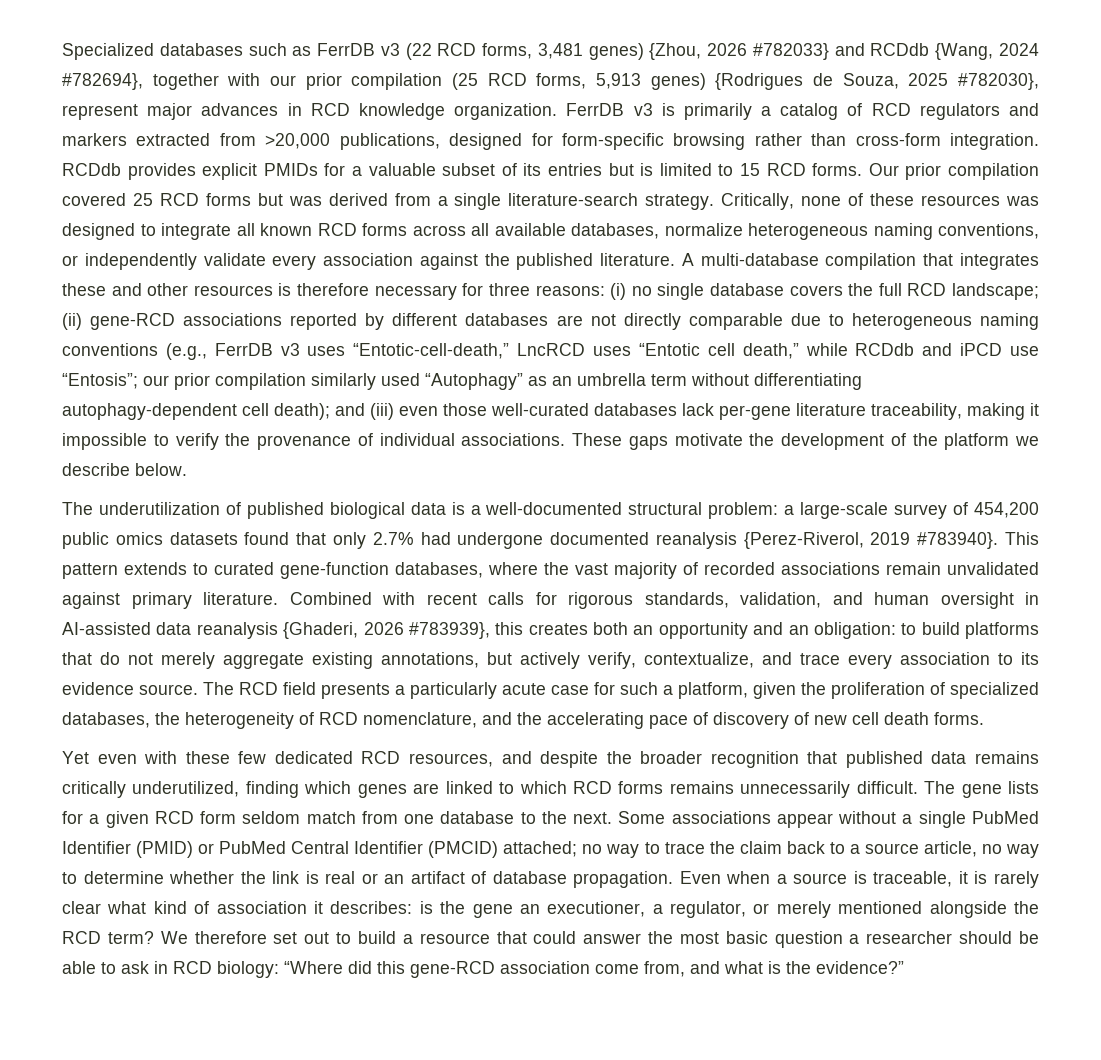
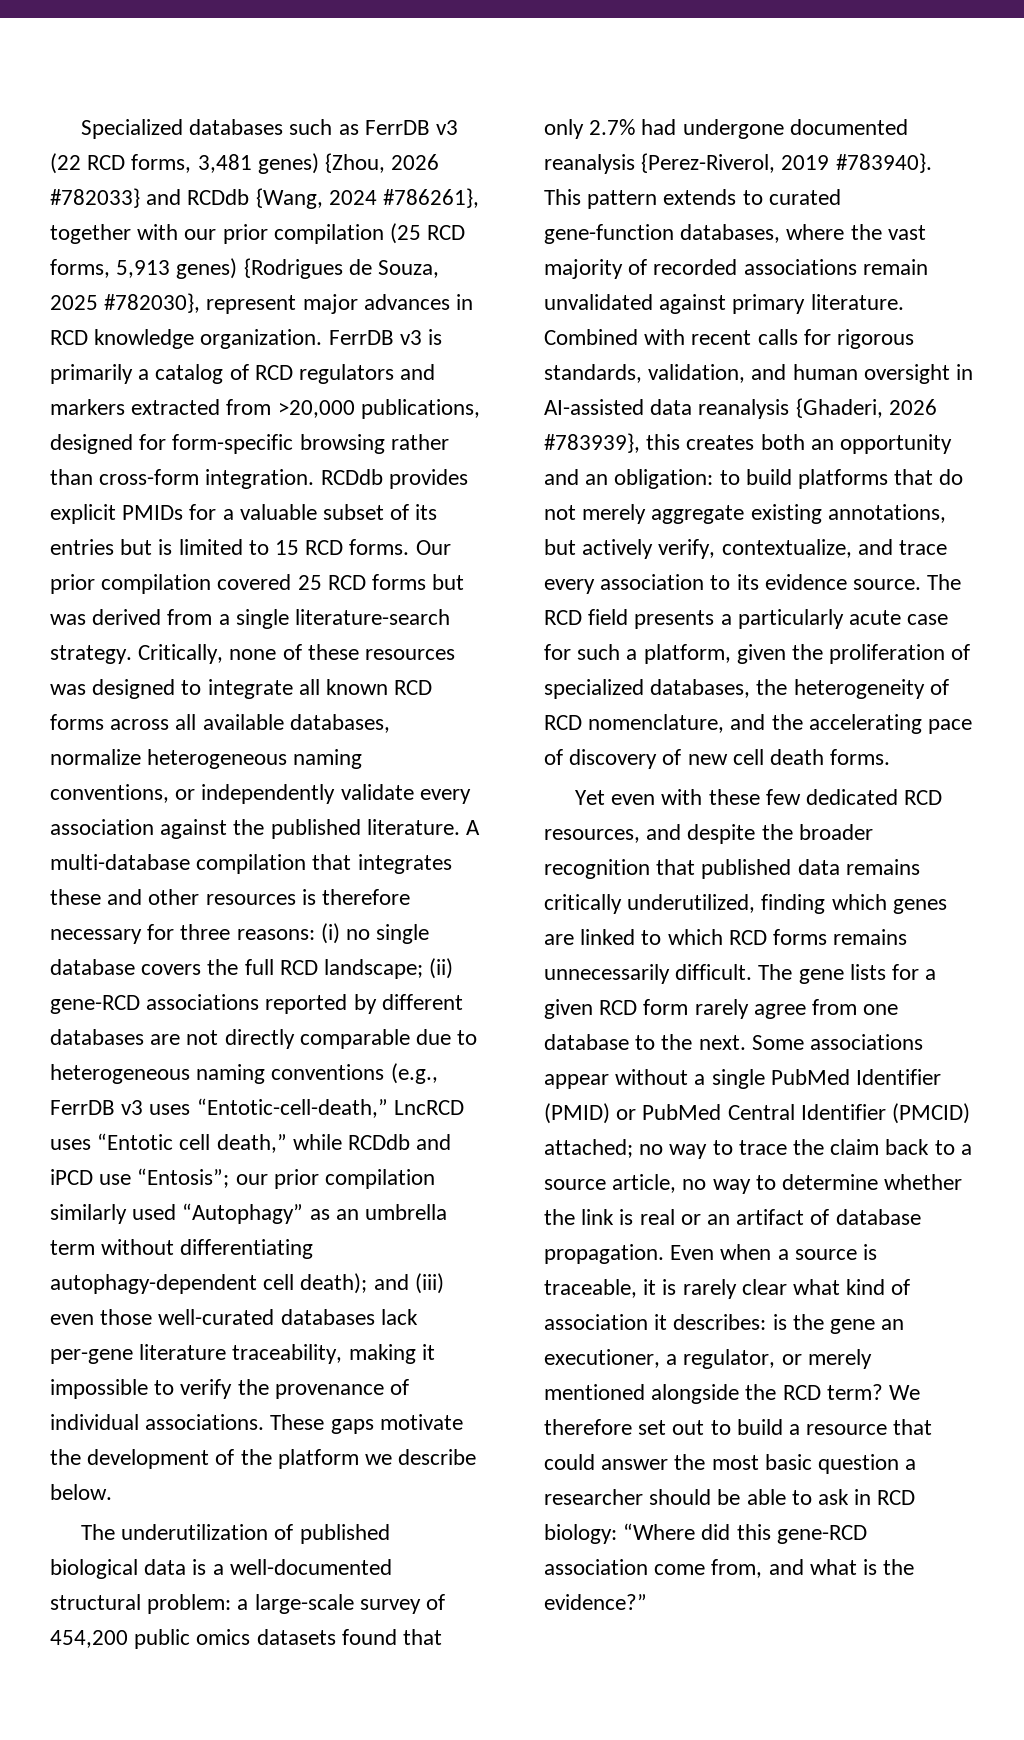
- Specialized databases such as FerrDB v3 (22 RCD forms, 3,481 genes) {Zhou, 2026 #782033} and RCDdb {Wang, 2024 #782694}, together with our prior compilation (25 RCD forms, 5,913 genes) {Rodrigues de Souza, 2025 #782030}, represent major advances in RCD knowledge organization.
+ Specialized databases such as FerrDB v3 (22 RCD forms, 3,481 genes) {Zhou, 2026 #782033} and RCDdb {Wang, 2024 #786261}, together with our prior compilation (25 RCD forms, 5,913 genes) {Rodrigues de Souza, 2025 #782030}, represent major advances in RCD knowledge organization.
- The gene lists for a given RCD form seldom match from one database to the next.
+ The gene lists for a given RCD form rarely agree from one database to the next.

